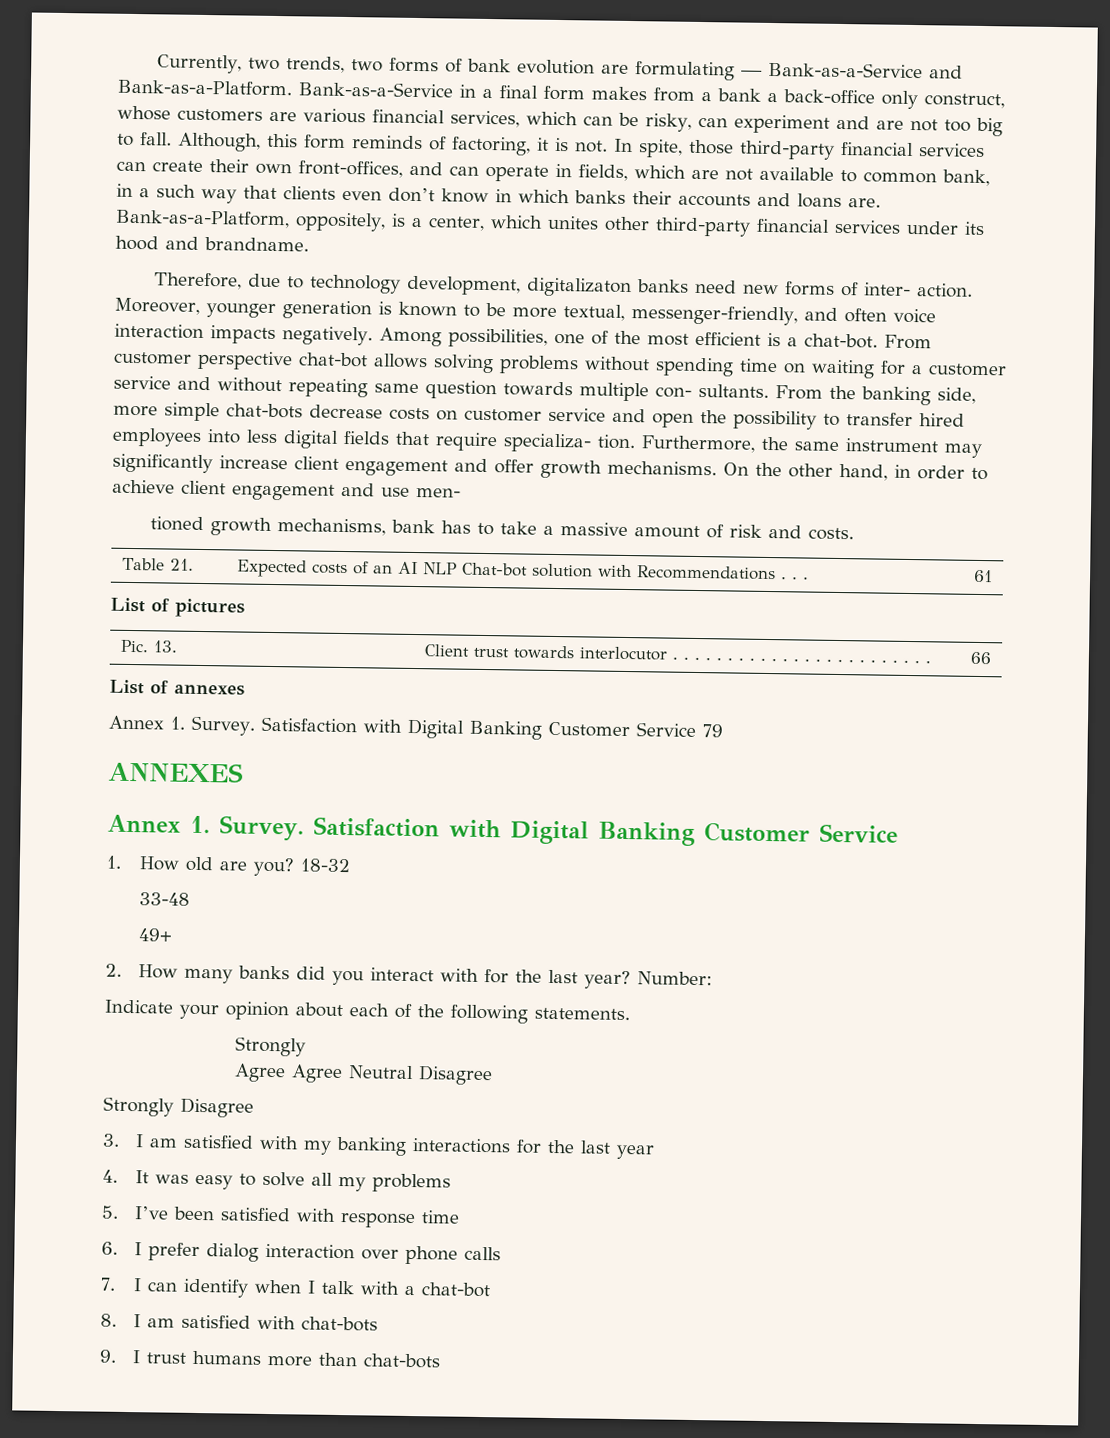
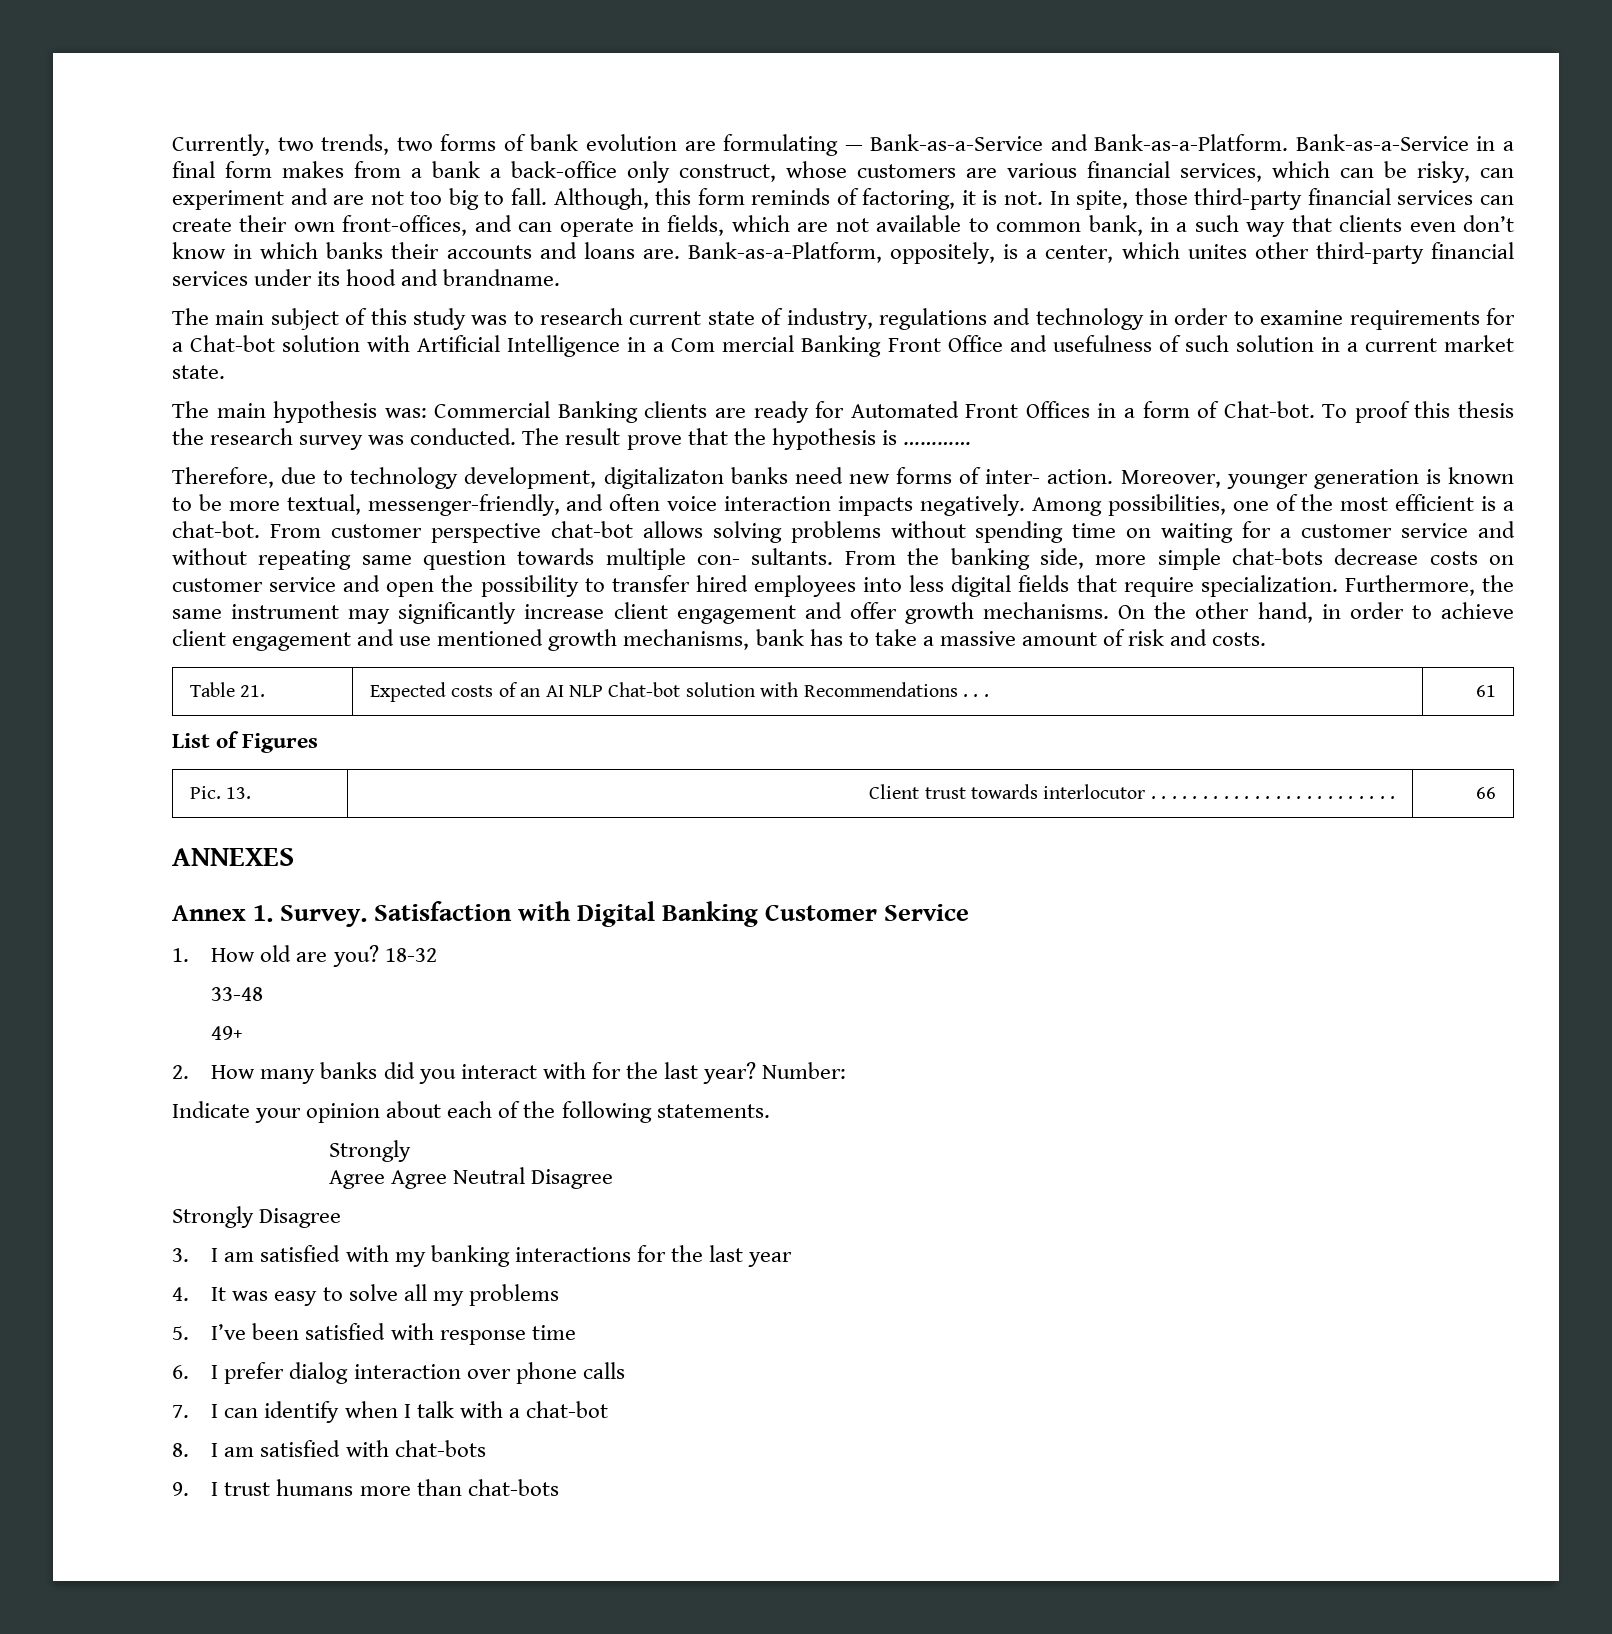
+ The main subject of this study was to research current state of industry, regulations and technology in order to examine requirements for a Chat-bot solution with Artificial Intelligence in a Com mercial Banking Front Office and usefulness of such solution in a current market state.
+ The main hypothesis was: Commercial Banking clients are ready for Automated Front Offices in a form of Chat-bot. To proof this thesis the research survey was conducted. The result prove that the hypothesis is …………
- From the banking side, more simple chat-bots decrease costs on customer service and open the possibility to transfer hired employees into less digital fields that require specializa- tion.
+ From the banking side, more simple chat-bots decrease costs on customer service and open the possibility to transfer hired employees into less digital fields that require specialization.
- On the other hand, in order to achieve client engagement and use men-
- tioned growth mechanisms, bank has to take a massive amount of risk and costs.
+ On the other hand, in order to achieve client engagement and use mentioned growth mechanisms, bank has to take a massive amount of risk and costs.
- List of pictures
+ List of Figures
- List of annexes
- Annex 1. Survey. Satisfaction with Digital Banking Customer Service 79

